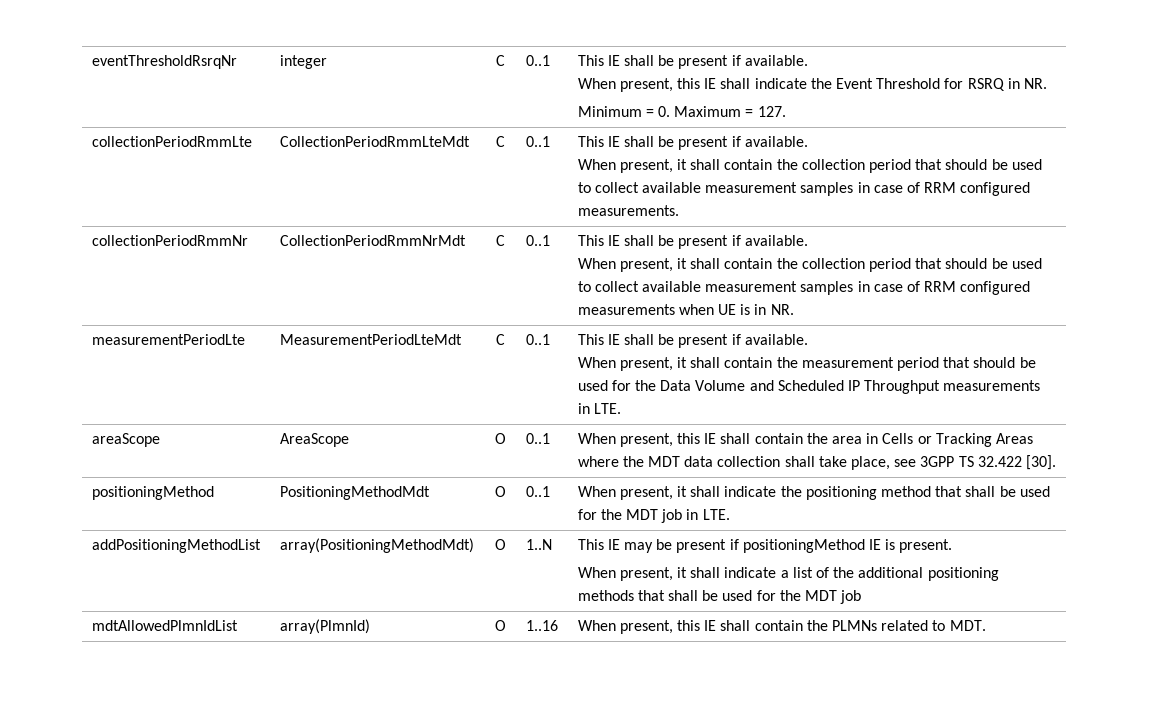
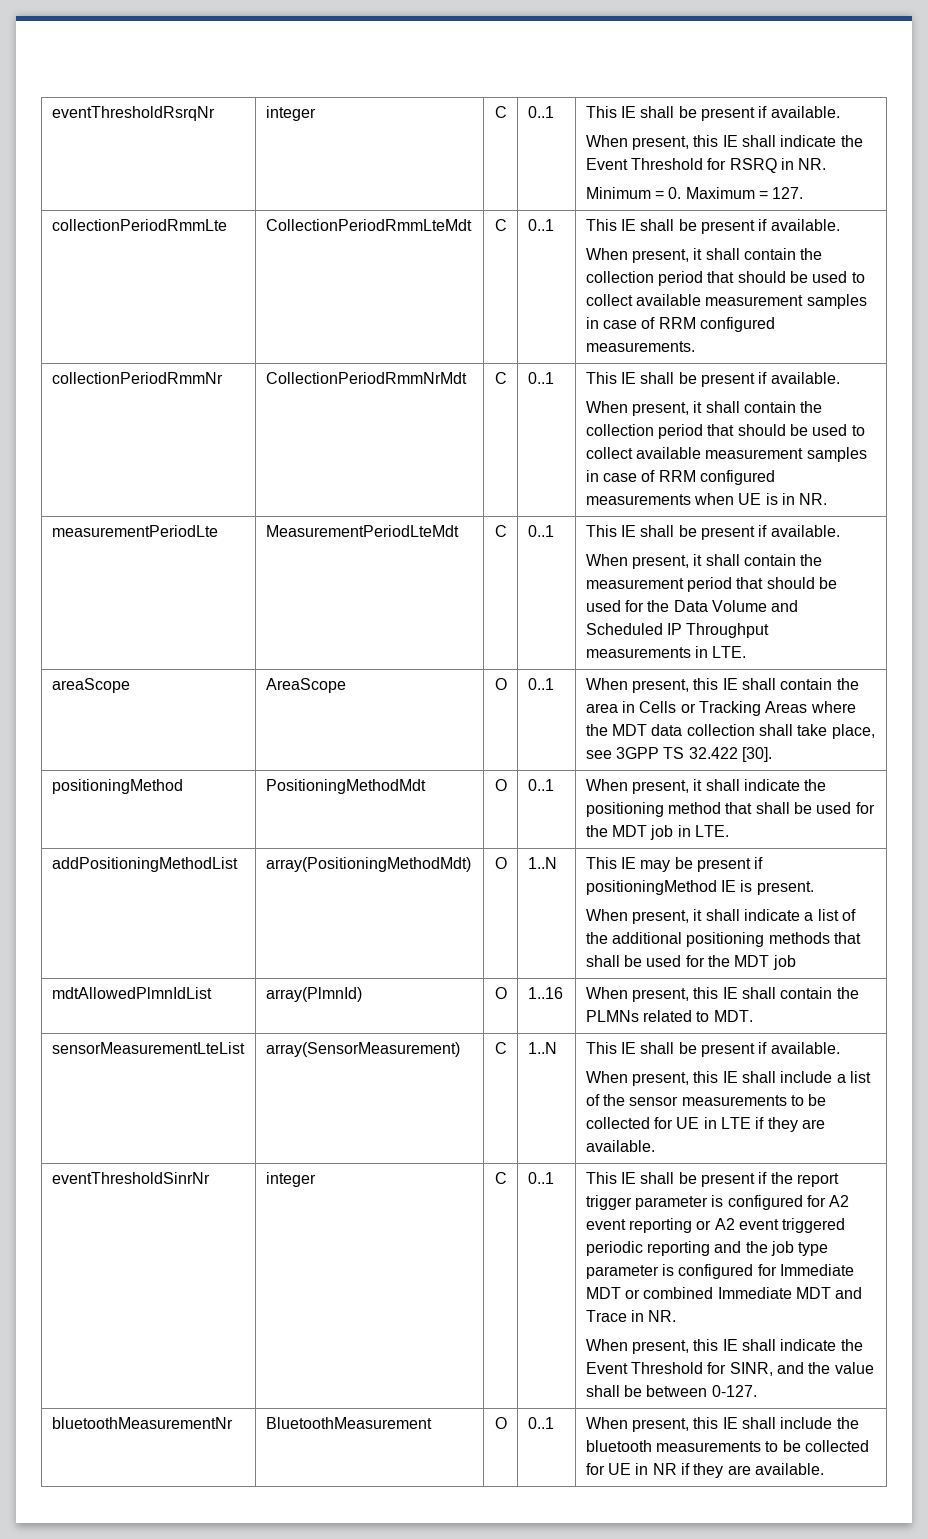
+ sensorMeasurementLteList | array(SensorMeasurement) | C | 1..N | This IE shall be present if available.
+ When present, this IE shall include a list of the sensor measurements to be collected for UE in LTE if they are available.
+ eventThresholdSinrNr | integer | C | 0..1 | This IE shall be present if the report trigger parameter is configured for A2 event reporting or A2 event triggered periodic reporting and the job type parameter is configured for Immediate MDT or combined Immediate MDT and Trace in NR.
+ When present, this IE shall indicate the Event Threshold for SINR, and the value shall be between 0-127.
+ bluetoothMeasurementNr | BluetoothMeasurement | O | 0..1 | When present, this IE shall include the bluetooth measurements to be collected for UE in NR if they are available.

